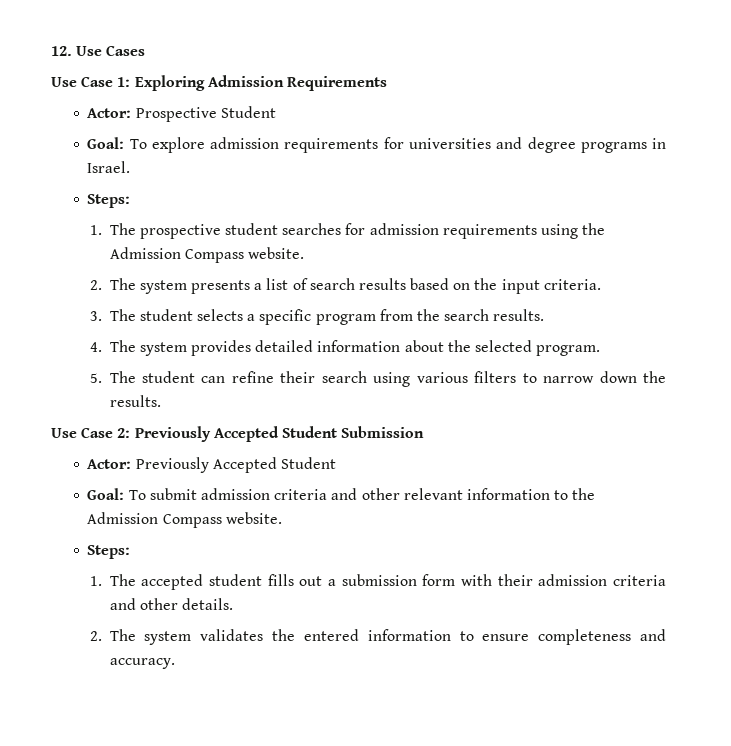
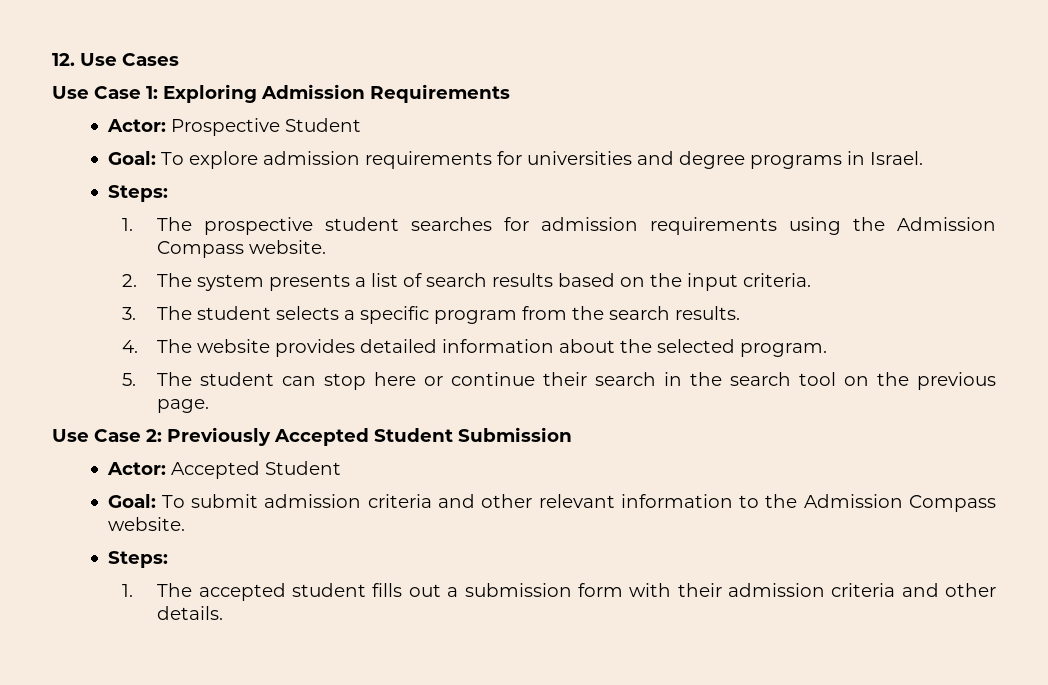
- 4. The system provides detailed information about the selected program.
+ 4. The website provides detailed information about the selected program.
- 5. The student can refine their search using various filters to narrow down the results.
+ 5. The student can stop here or continue their search in the search tool on the previous page.
- Actor: Previously Accepted Student
+ Actor: Accepted Student
- 2. The system validates the entered information to ensure completeness and accuracy.

